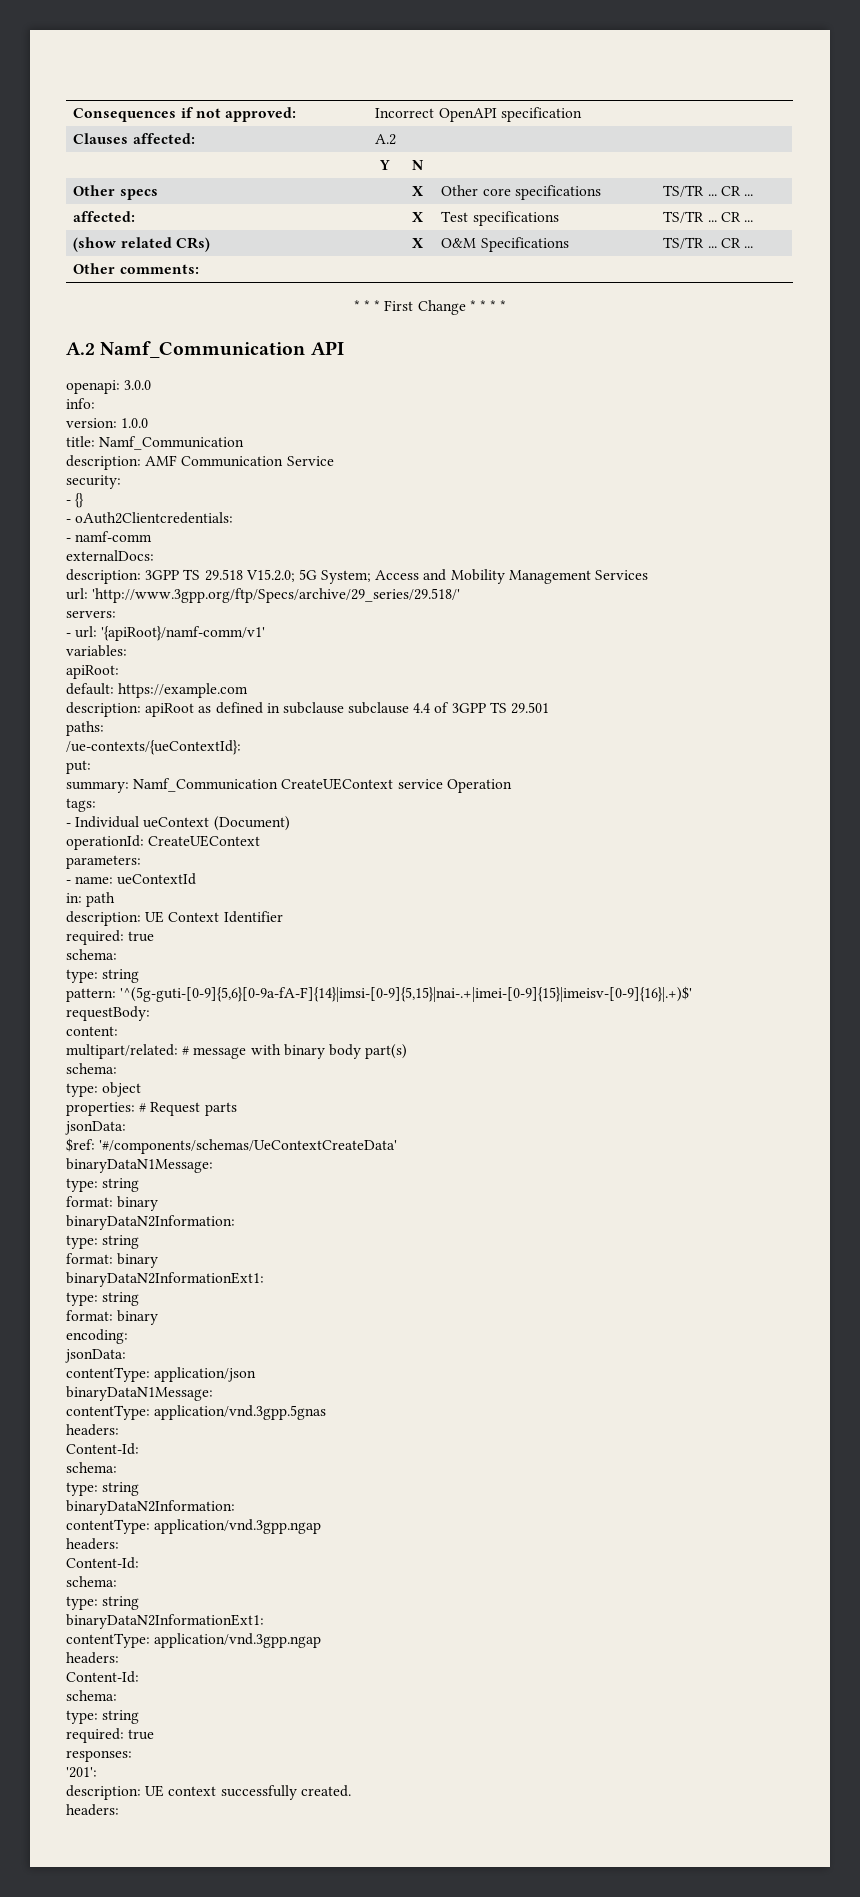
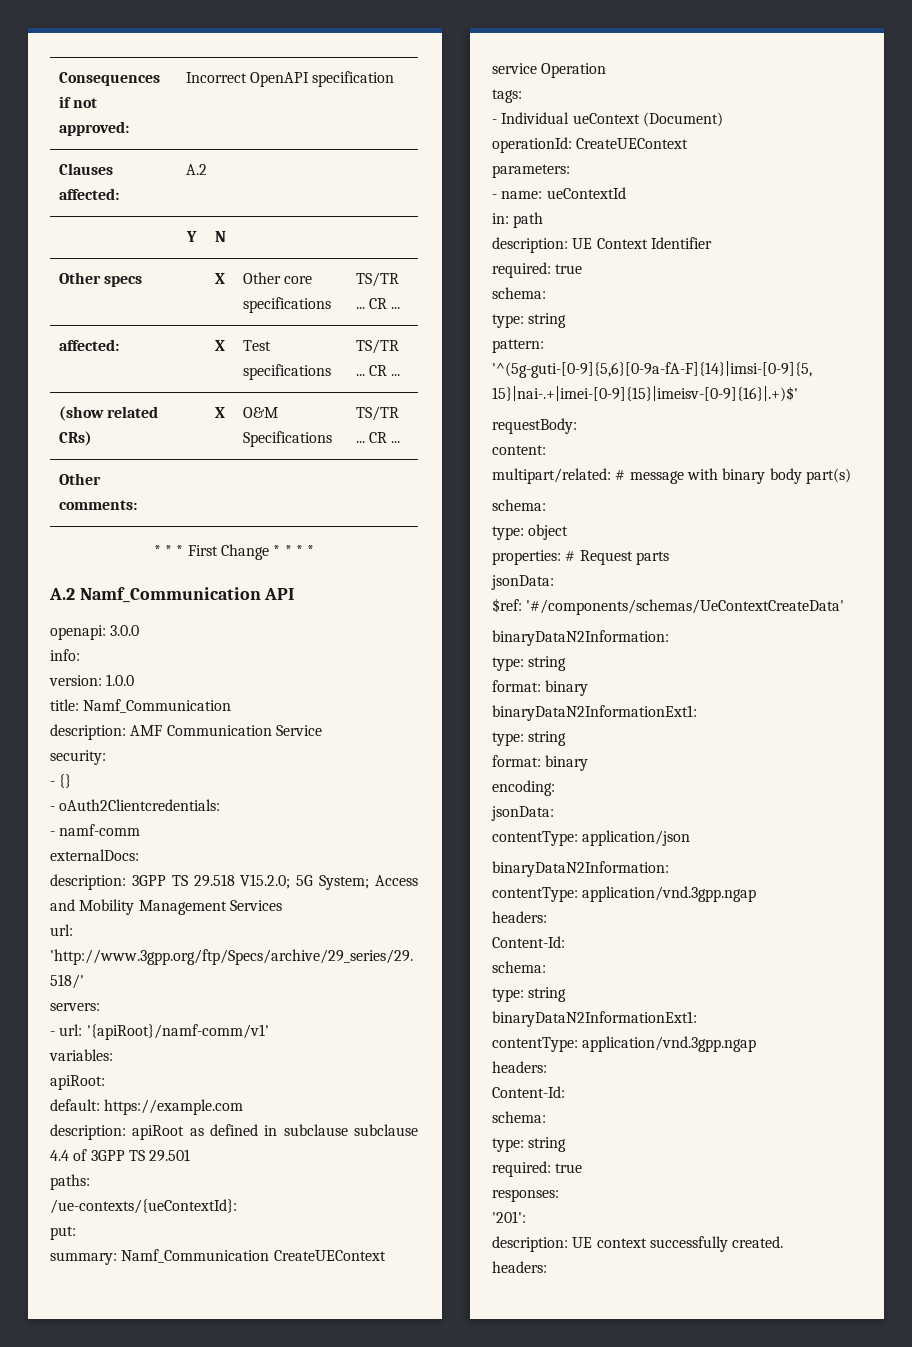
  $ref: '#/components/schemas/UeContextCreateData'
- binaryDataN1Message:
- type: string
- format: binary
  contentType: application/json
- binaryDataN1Message:
- contentType: application/vnd.3gpp.5gnas
- headers:
- Content-Id:
- schema:
- type: string

